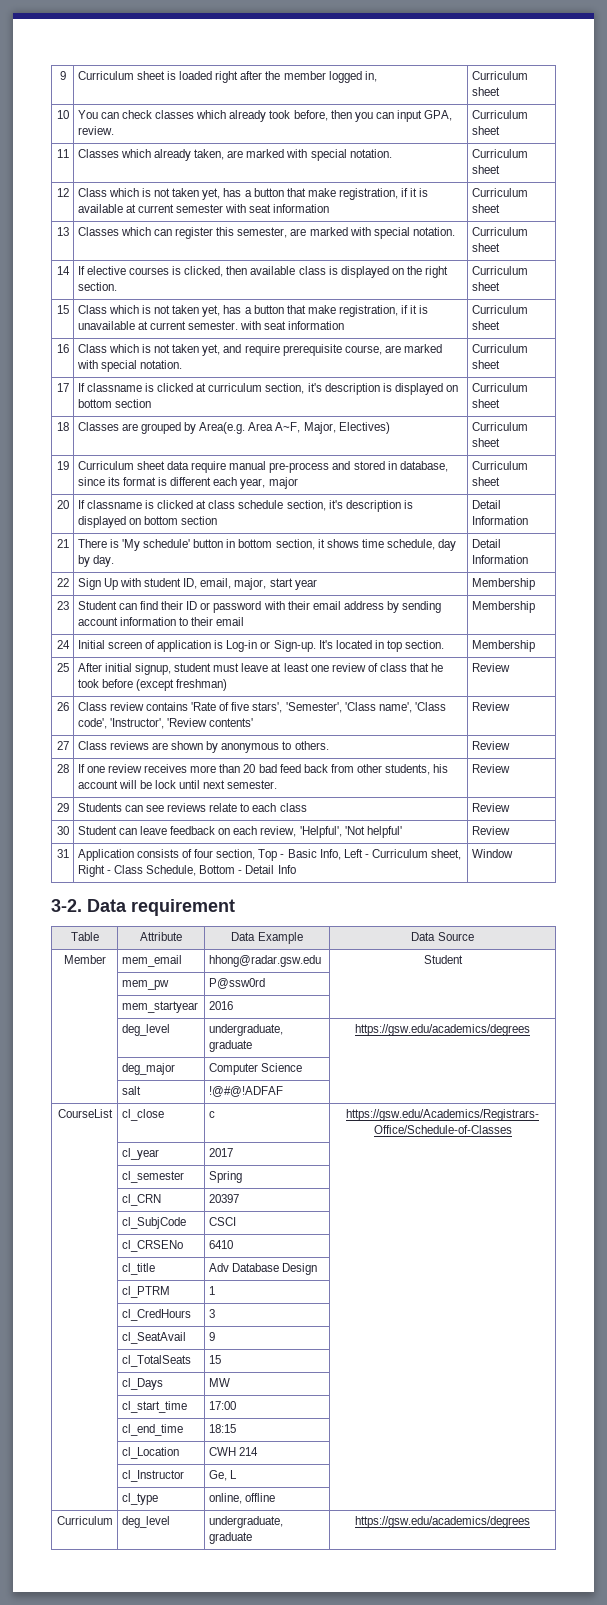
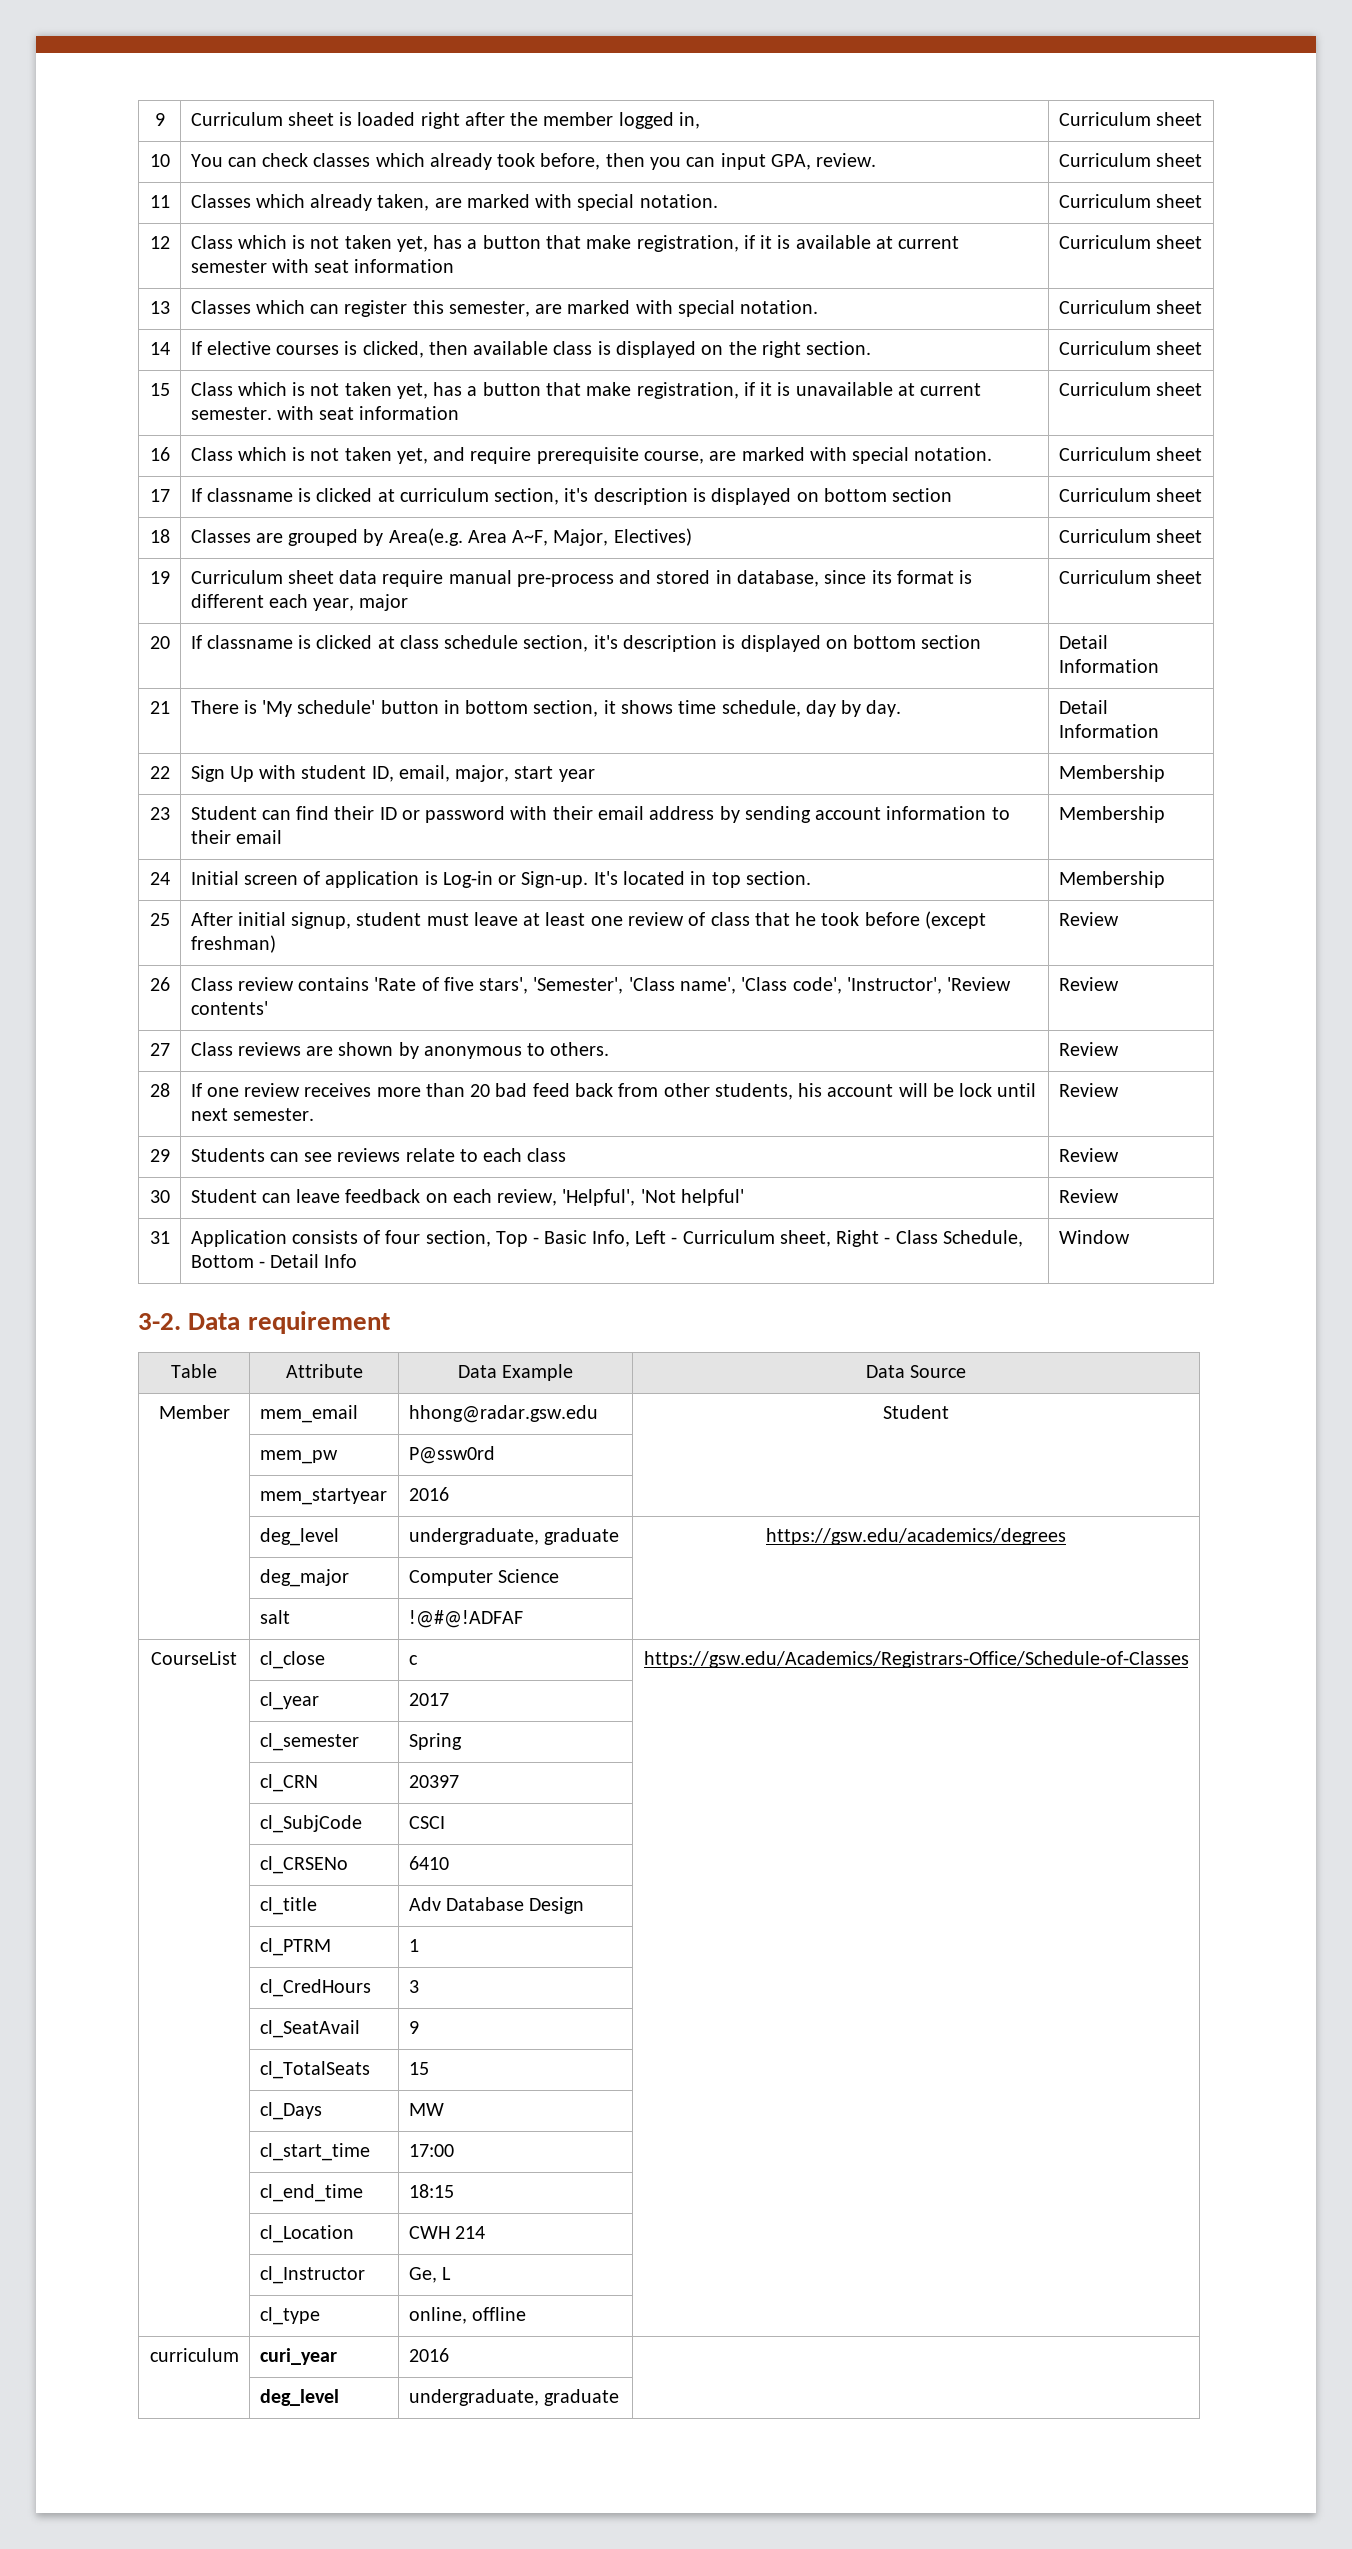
- Curriculum | deg_level | undergraduate, graduate | https://gsw.edu/academics/degrees
+ curriculum | curi_year | 2016 |
+ | deg_level | undergraduate, graduate |

